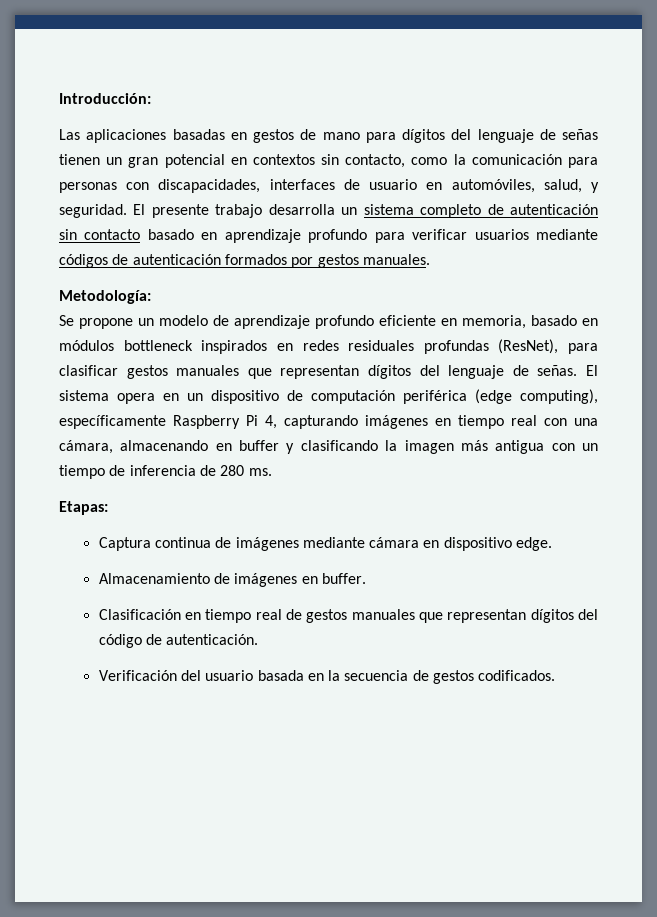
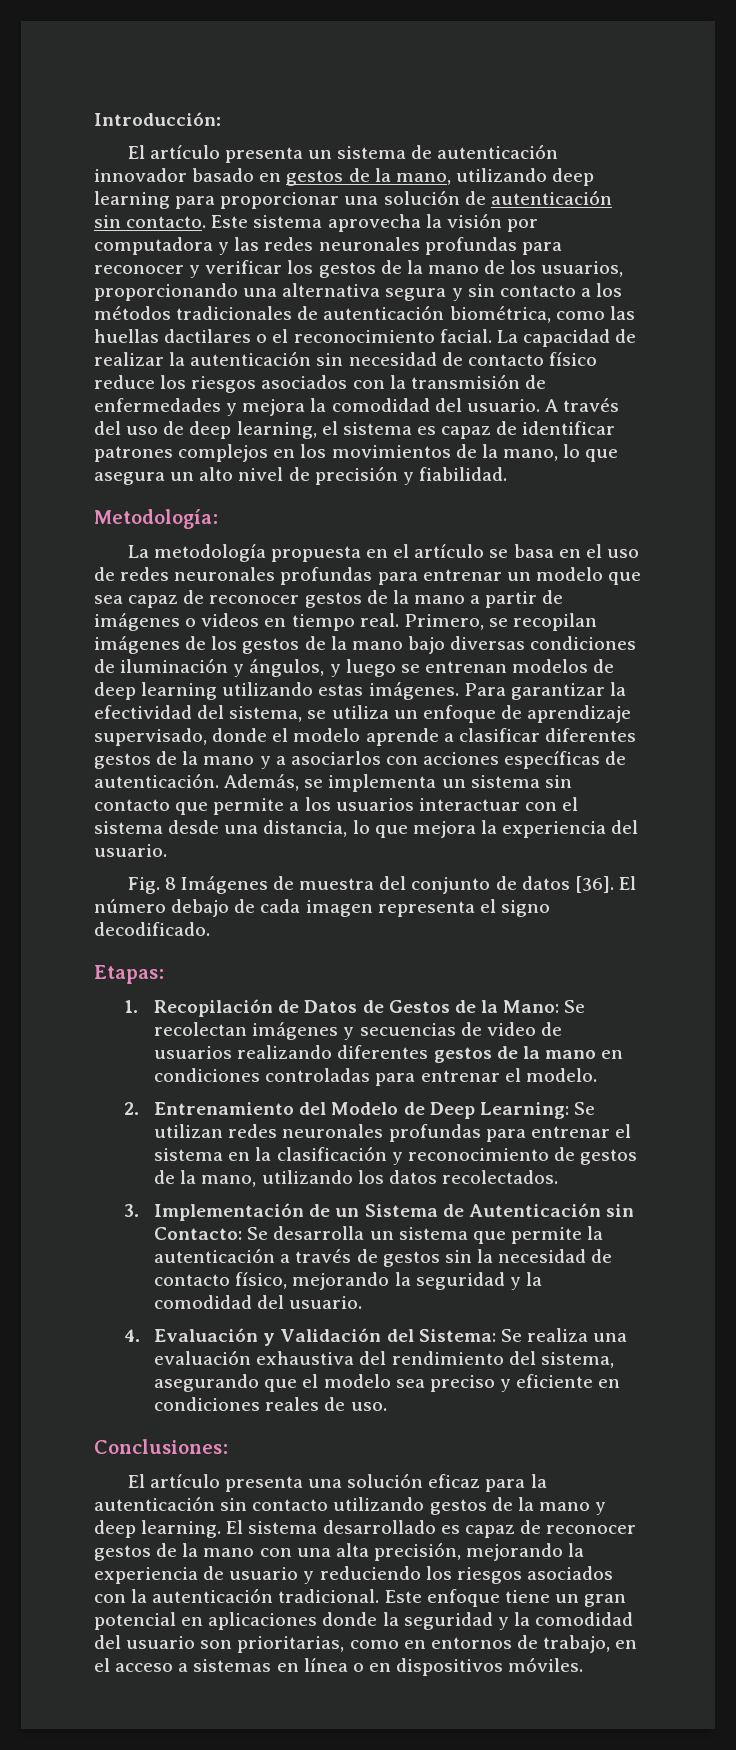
- Las aplicaciones basadas en gestos de mano para dígitos del lenguaje de señas tienen un gran potencial en contextos sin contacto, como la comunicación para personas con discapacidades, interfaces de usuario en automóviles, salud, y seguridad. El presente trabajo desarrolla un sistema completo de autenticación sin contacto basado en aprendizaje profundo para verificar usuarios mediante códigos de autenticación formados por gestos manuales.
+ El artículo presenta un sistema de autenticación innovador basado en gestos de la mano, utilizando deep learning para proporcionar una solución de autenticación sin contacto. Este sistema aprovecha la visión por computadora y las redes neuronales profundas para reconocer y verificar los gestos de la mano de los usuarios, proporcionando una alternativa segura y sin contacto a los métodos tradicionales de autenticación biométrica, como las huellas dactilares o el reconocimiento facial. La capacidad de realizar la autenticación sin necesidad de contacto físico reduce los riesgos asociados con la transmisión de enfermedades y mejora la comodidad del usuario. A través del uso de deep learning, el sistema es capaz de identificar patrones complejos en los movimientos de la mano, lo que asegura un alto nivel de precisión y fiabilidad.
  Metodología:
- Se propone un modelo de aprendizaje profundo eficiente en memoria, basado en módulos bottleneck inspirados en redes residuales profundas (ResNet), para clasificar gestos manuales que representan dígitos del lenguaje de señas. El sistema opera en un dispositivo de computación periférica (edge computing), específicamente Raspberry Pi 4, capturando imágenes en tiempo real con una cámara, almacenando en buffer y clasificando la imagen más antigua con un tiempo de inferencia de 280 ms.
+ La metodología propuesta en el artículo se basa en el uso de redes neuronales profundas para entrenar un modelo que sea capaz de reconocer gestos de la mano a partir de imágenes o videos en tiempo real. Primero, se recopilan imágenes de los gestos de la mano bajo diversas condiciones de iluminación y ángulos, y luego se entrenan modelos de deep learning utilizando estas imágenes. Para garantizar la efectividad del sistema, se utiliza un enfoque de aprendizaje supervisado, donde el modelo aprende a clasificar diferentes gestos de la mano y a asociarlos con acciones específicas de autenticación. Además, se implementa un sistema sin contacto que permite a los usuarios interactuar con el sistema desde una distancia, lo que mejora la experiencia del usuario.
+ Fig. 8 Imágenes de muestra del conjunto de datos [36]. El número debajo de cada imagen representa el signo decodificado.
  Etapas:
- Captura continua de imágenes mediante cámara en dispositivo edge.
- Almacenamiento de imágenes en buffer.
- Clasificación en tiempo real de gestos manuales que representan dígitos del código de autenticación.
- Verificación del usuario basada en la secuencia de gestos codificados.
+ 1. Recopilación de Datos de Gestos de la Mano: Se recolectan imágenes y secuencias de video de usuarios realizando diferentes gestos de la mano en condiciones controladas para entrenar el modelo.
+ 2. Entrenamiento del Modelo de Deep Learning: Se utilizan redes neuronales profundas para entrenar el sistema en la clasificación y reconocimiento de gestos de la mano, utilizando los datos recolectados.
+ 3. Implementación de un Sistema de Autenticación sin Contacto: Se desarrolla un sistema que permite la autenticación a través de gestos sin la necesidad de contacto físico, mejorando la seguridad y la comodidad del usuario.
+ 4. Evaluación y Validación del Sistema: Se realiza una evaluación exhaustiva del rendimiento del sistema, asegurando que el modelo sea preciso y eficiente en condiciones reales de uso.
+ Conclusiones:
+ El artículo presenta una solución eficaz para la autenticación sin contacto utilizando gestos de la mano y deep learning. El sistema desarrollado es capaz de reconocer gestos de la mano con una alta precisión, mejorando la experiencia de usuario y reduciendo los riesgos asociados con la autenticación tradicional. Este enfoque tiene un gran potencial en aplicaciones donde la seguridad y la comodidad del usuario son prioritarias, como en entornos de trabajo, en el acceso a sistemas en línea o en dispositivos móviles.

